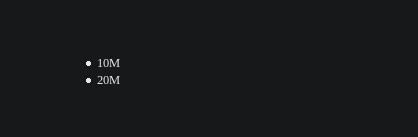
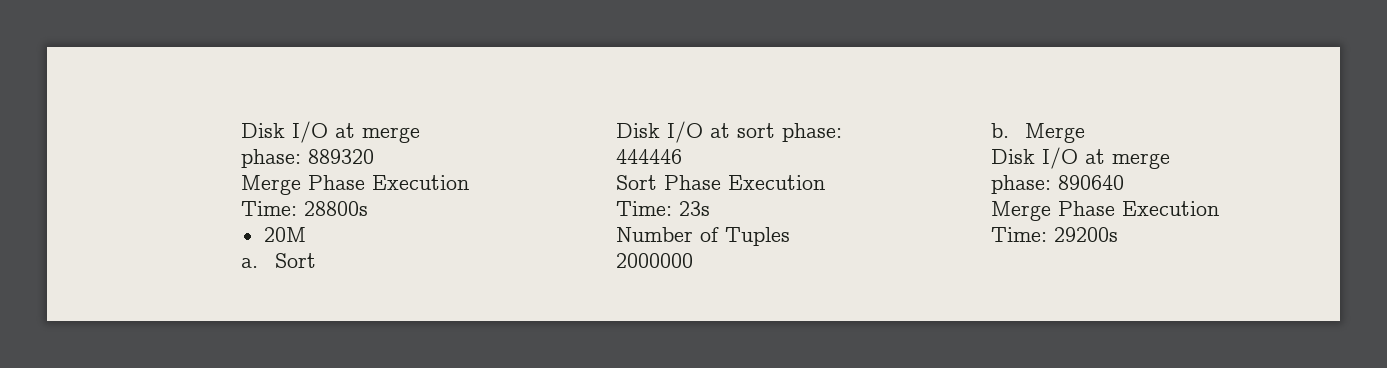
- 10M
+ Disk I/O at merge phase: 889320
+ Merge Phase Execution Time: 28800s
  20M
+ a. Sort
+ Disk I/O at sort phase: 444446
+ Sort Phase Execution Time: 23s
+ Number of Tuples 2000000
+ b. Merge
+ Disk I/O at merge phase: 890640
+ Merge Phase Execution Time: 29200s

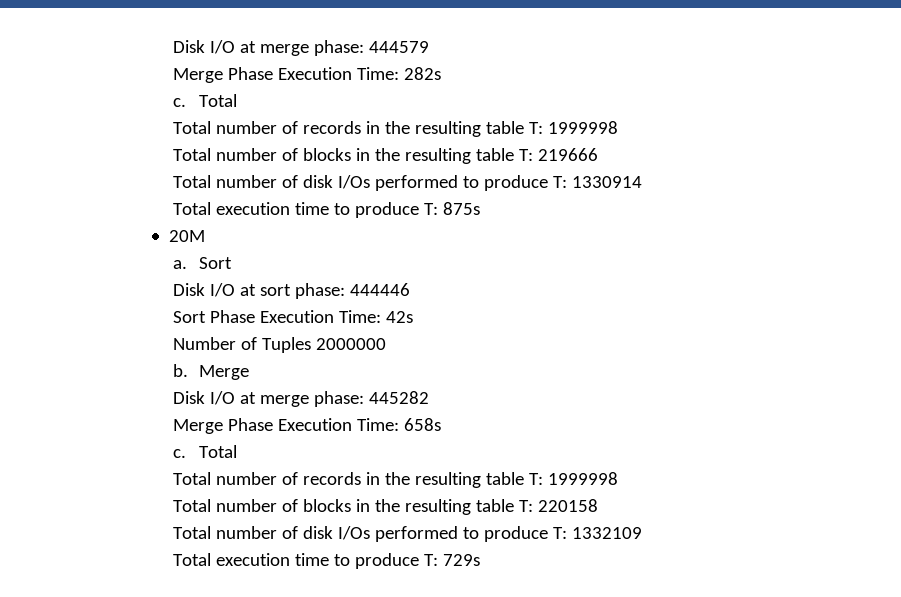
- Disk I/O at merge phase: 889320
- Merge Phase Execution Time: 28800s
+ Disk I/O at merge phase: 444579
+ Merge Phase Execution Time: 282s
+ c. Total
+ Total number of records in the resulting table T: 1999998
+ Total number of blocks in the resulting table T: 219666
+ Total number of disk I/Os performed to produce T: 1330914
+ Total execution time to produce T: 875s
- Sort Phase Execution Time: 23s
+ Sort Phase Execution Time: 42s
- Disk I/O at merge phase: 890640
- Merge Phase Execution Time: 29200s
+ Disk I/O at merge phase: 445282
+ Merge Phase Execution Time: 658s
+ c. Total
+ Total number of records in the resulting table T: 1999998
+ Total number of blocks in the resulting table T: 220158
+ Total number of disk I/Os performed to produce T: 1332109
+ Total execution time to produce T: 729s

